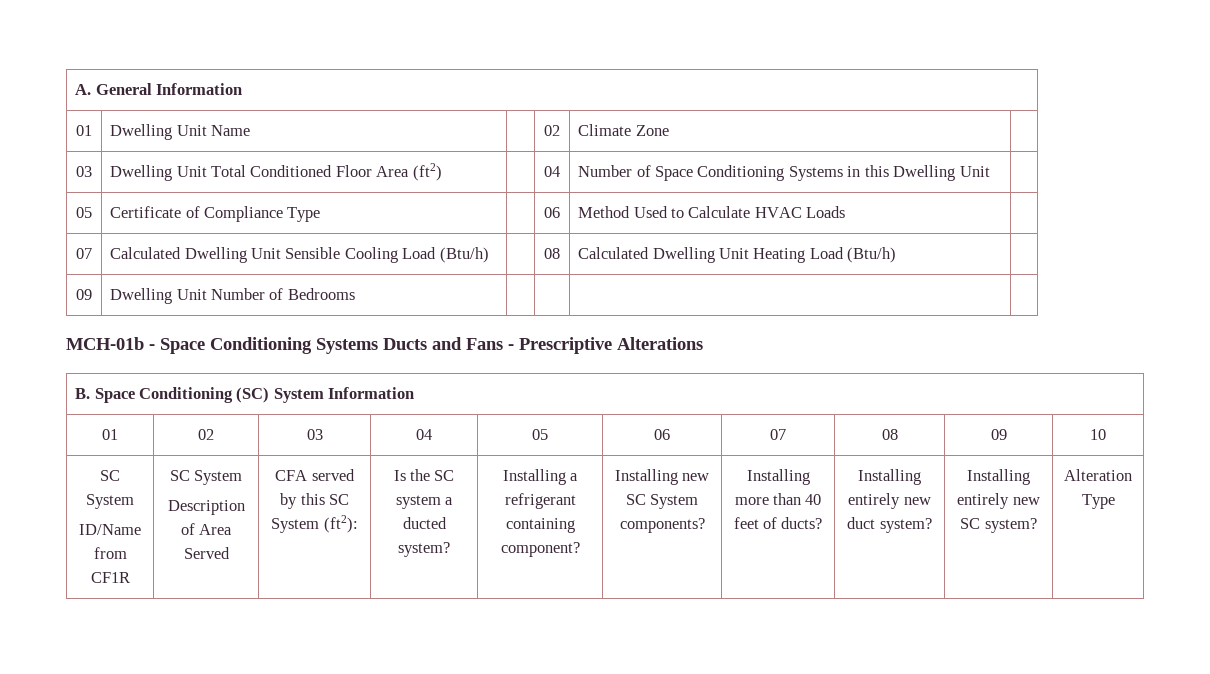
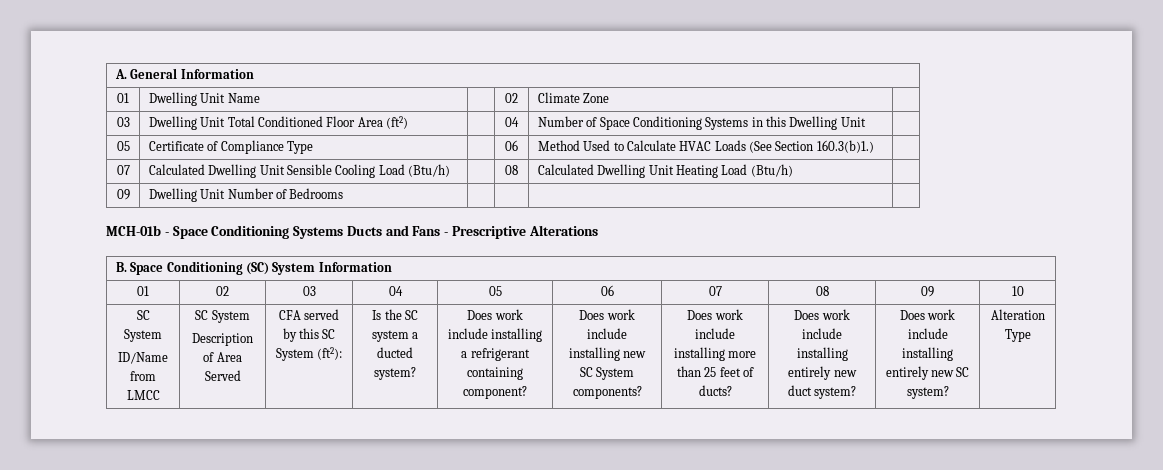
- 05 | Certificate of Compliance Type | | 06 | Method Used to Calculate HVAC Loads |
+ 05 | Certificate of Compliance Type | | 06 | Method Used to Calculate HVAC Loads (See Section 160.3(b)1.) |
- ID/Name from CF1R
+ ID/Name from LMCC
- Installing a refrigerant containing component?
+ Does work include installing a refrigerant containing component?
- Installing new SC System components?
+ Does work include installing new SC System components?
- Installing more than 40 feet of ducts?
+ Does work include installing more than 25 feet of ducts?
- Installing entirely new duct system?
+ Does work include installing entirely new duct system?
- Installing entirely new SC system?
+ Does work include installing entirely new SC system?

